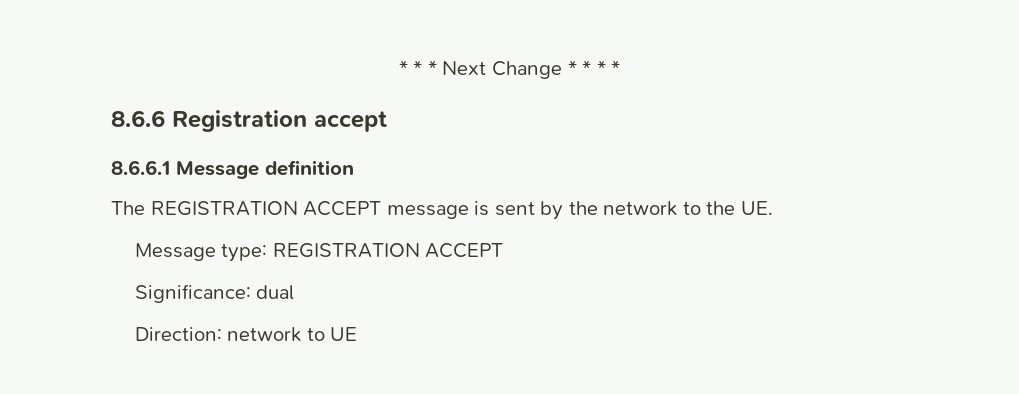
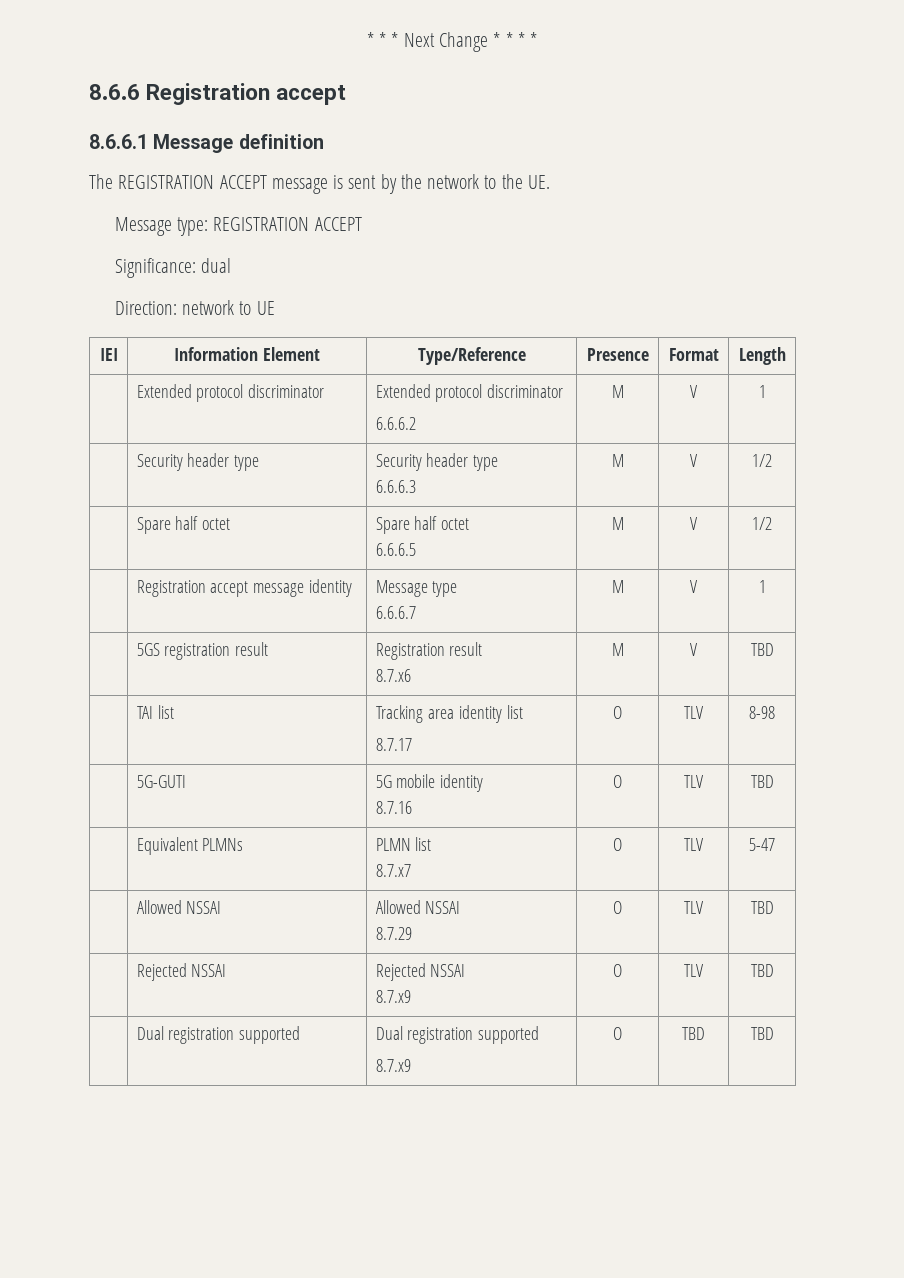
+ IEI | Information Element | Type/Reference | Presence | Format | Length
+ | Extended protocol discriminator | Extended protocol discriminator
+ 6.6.6.2 | M | V | 1
+ | Security header type | Security header type
+ 6.6.6.3 | M | V | 1/2
+ | Spare half octet | Spare half octet
+ 6.6.6.5 | M | V | 1/2
+ | Registration accept message identity | Message type
+ 6.6.6.7 | M | V | 1
+ | 5GS registration result | Registration result
+ 8.7.x6 | M | V | TBD
+ | TAI list | Tracking area identity list
+ 8.7.17 | O | TLV | 8-98
+ | 5G-GUTI | 5G mobile identity
+ 8.7.16 | O | TLV | TBD
+ | Equivalent PLMNs | PLMN list
+ 8.7.x7 | O | TLV | 5-47
+ | Allowed NSSAI | Allowed NSSAI
+ 8.7.29 | O | TLV | TBD
+ | Rejected NSSAI | Rejected NSSAI
+ 8.7.x9 | O | TLV | TBD
+ | Dual registration supported | Dual registration supported
+ 8.7.x9 | O | TBD | TBD

